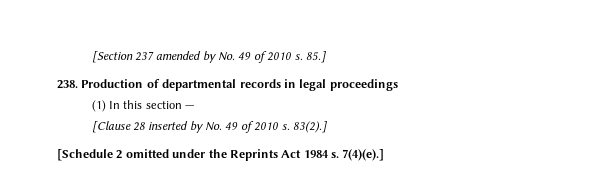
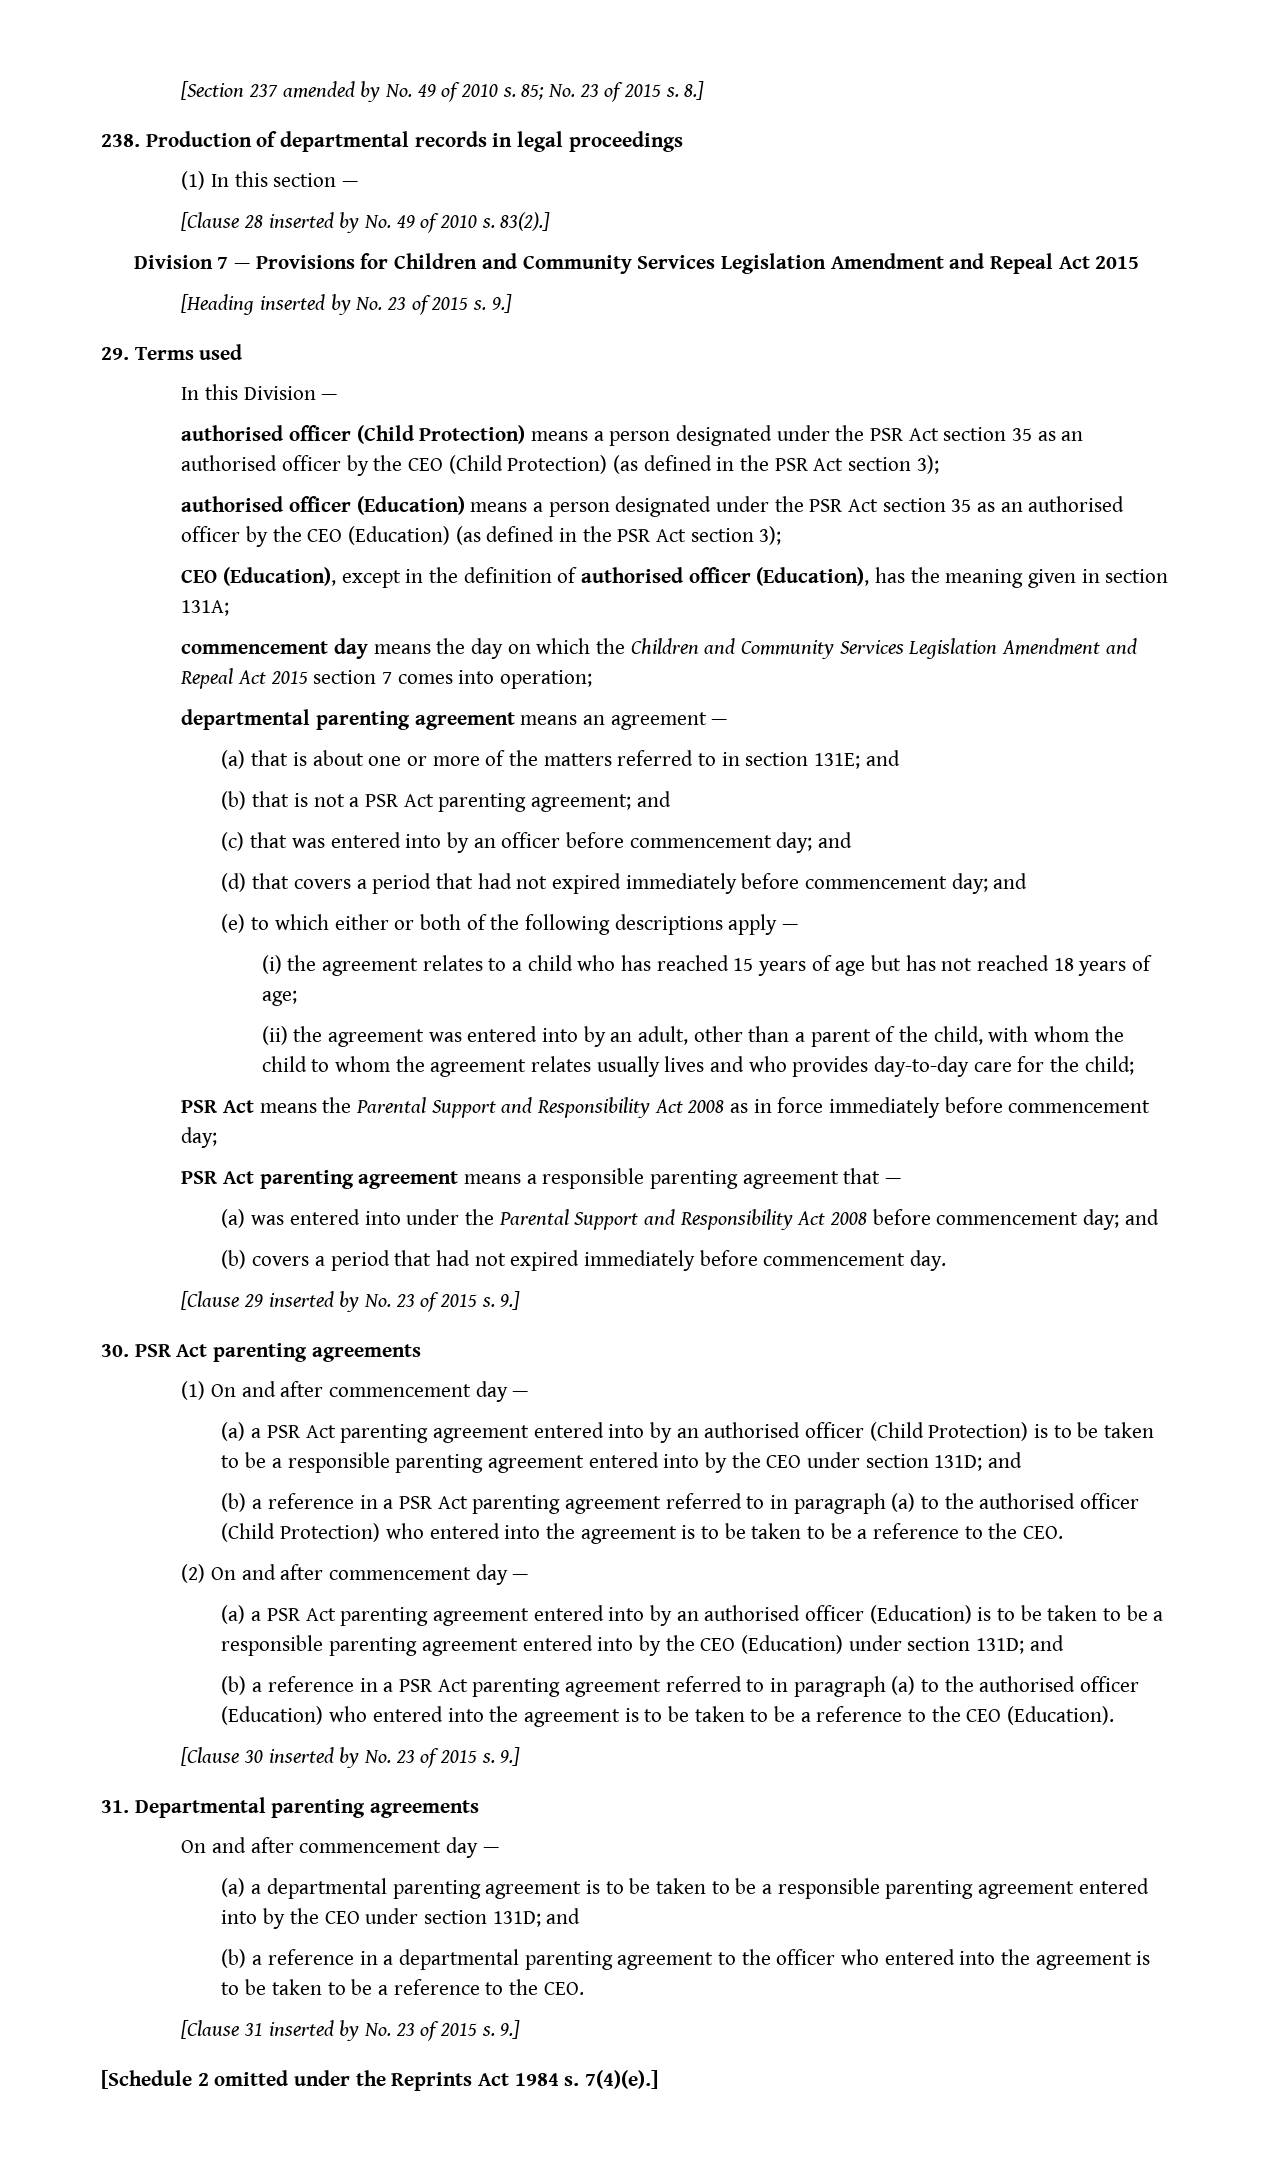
- 85.]
+ 85; No. 23 of 2015 s. 8.]
+ Division 7 — Provisions for Children and Community Services Legislation Amendment and Repeal Act 2015
+ [Heading inserted by No. 23 of 2015 s. 9.]
+ 29. Terms used
+ In this Division —
+ authorised officer (Child Protection) means a person designated under the PSR Act section 35 as an authorised officer by the CEO (Child Protection) (as defined in the PSR Act section 3);
+ authorised officer (Education) means a person designated under the PSR Act section 35 as an authorised officer by the CEO (Education) (as defined in the PSR Act section 3);
+ CEO (Education), except in the definition of authorised officer (Education), has the meaning given in section 131A;
+ commencement day means the day on which the Children and Community Services Legislation Amendment and Repeal Act 2015 section 7 comes into operation;
+ departmental parenting agreement means an agreement —
+ (a) that is about one or more of the matters referred to in section 131E; and
+ (b) that is not a PSR Act parenting agreement; and
+ (c) that was entered into by an officer before commencement day; and
+ (d) that covers a period that had not expired immediately before commencement day; and
+ (e) to which either or both of the following descriptions apply —
+ (i) the agreement relates to a child who has reached 15 years of age but has not reached 18 years of age;
+ (ii) the agreement was entered into by an adult, other than a parent of the child, with whom the child to whom the agreement relates usually lives and who provides day-to-day care for the child;
+ PSR Act means the Parental Support and Responsibility Act 2008 as in force immediately before commencement day;
+ PSR Act parenting agreement means a responsible parenting agreement that —
+ (a) was entered into under the Parental Support and Responsibility Act 2008 before commencement day; and
+ (b) covers a period that had not expired immediately before commencement day.
+ [Clause 29 inserted by No. 23 of 2015 s. 9.]
+ 30. PSR Act parenting agreements
+ (1) On and after commencement day —
+ (a) a PSR Act parenting agreement entered into by an authorised officer (Child Protection) is to be taken to be a responsible parenting agreement entered into by the CEO under section 131D; and
+ (b) a reference in a PSR Act parenting agreement referred to in paragraph (a) to the authorised officer (Child Protection) who entered into the agreement is to be taken to be a reference to the CEO.
+ (2) On and after commencement day —
+ (a) a PSR Act parenting agreement entered into by an authorised officer (Education) is to be taken to be a responsible parenting agreement entered into by the CEO (Education) under section 131D; and
+ (b) a reference in a PSR Act parenting agreement referred to in paragraph (a) to the authorised officer (Education) who entered into the agreement is to be taken to be a reference to the CEO (Education).
+ [Clause 30 inserted by No. 23 of 2015 s. 9.]
+ 31. Departmental parenting agreements
+ On and after commencement day —
+ (a) a departmental parenting agreement is to be taken to be a responsible parenting agreement entered into by the CEO under section 131D; and
+ (b) a reference in a departmental parenting agreement to the officer who entered into the agreement is to be taken to be a reference to the CEO.
+ [Clause 31 inserted by No. 23 of 2015 s. 9.]

